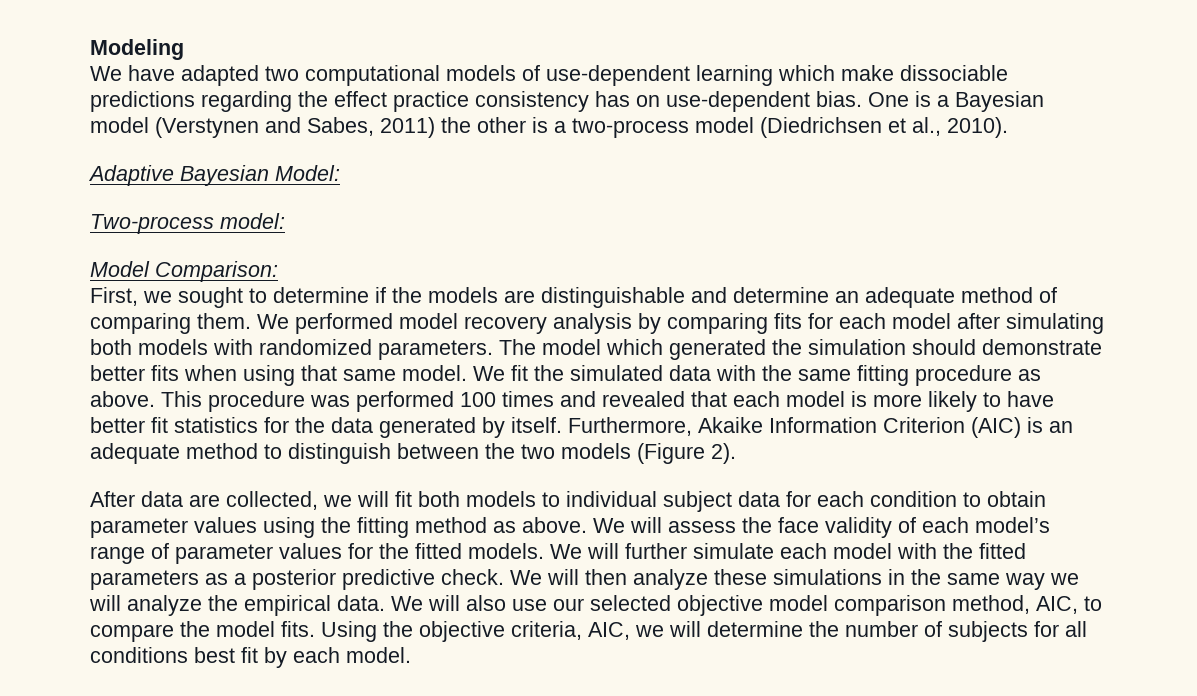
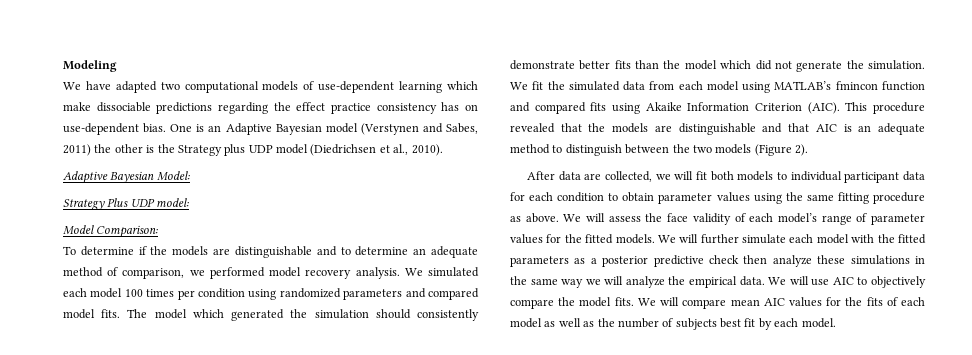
- One is a Bayesian model (Verstynen and Sabes, 2011) the other is a two-process model (Diedrichsen et al., 2010).
+ One is an Adaptive Bayesian model (Verstynen and Sabes, 2011) the other is the Strategy plus UDP model (Diedrichsen et al., 2010).
- Two-process model:
+ Strategy Plus UDP model:
- First, we sought to determine if the models are distinguishable and determine an adequate method of comparing them. We performed model recovery analysis by comparing fits for each model after simulating both models with randomized parameters.
+ To determine if the models are distinguishable and to determine an adequate method of comparison, we performed model recovery analysis. We simulated each model 100 times per condition using randomized parameters and compared model fits.
- The model which generated the simulation should demonstrate better fits when using that same model.
+ The model which generated the simulation should consistently demonstrate better fits than the model which did not generate the simulation.
- We fit the simulated data with the same fitting procedure as above. This procedure was performed 100 times and revealed that each model is more likely to have better fit statistics for the data generated by itself. Furthermore, Akaike Information Criterion (AIC) is an adequate method to distinguish between the two models (Figure 2).
+ We fit the simulated data from each model using MATLAB’s fmincon function and compared fits using Akaike Information Criterion (AIC). This procedure revealed that the models are distinguishable and that AIC is an adequate method to distinguish between the two models (Figure 2).
- After data are collected, we will fit both models to individual subject data for each condition to obtain parameter values using the fitting method as above.
+ After data are collected, we will fit both models to individual participant data for each condition to obtain parameter values using the same fitting procedure as above.
- We will further simulate each model with the fitted parameters as a posterior predictive check. We will then analyze these simulations in the same way we will analyze the empirical data.
+ We will further simulate each model with the fitted parameters as a posterior predictive check then analyze these simulations in the same way we will analyze the empirical data.
- We will also use our selected objective model comparison method, AIC, to compare the model fits. Using the objective criteria, AIC, we will determine the number of subjects for all conditions best fit by each model.
+ We will use AIC to objectively compare the model fits. We will compare mean AIC values for the fits of each model as well as the number of subjects best fit by each model.

